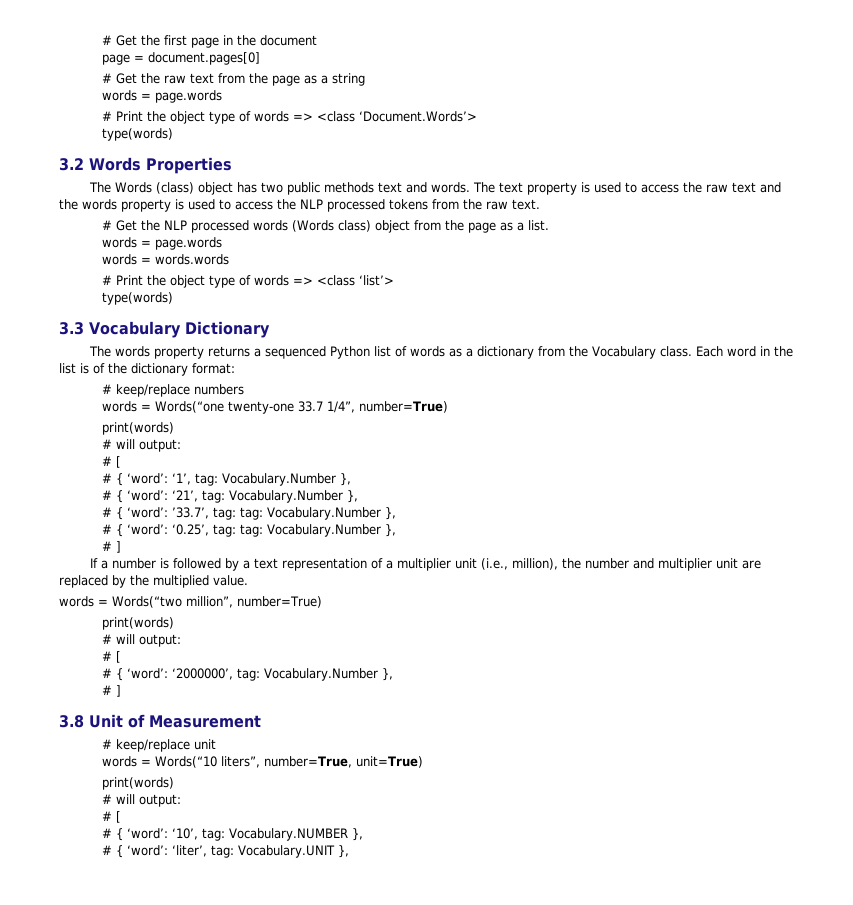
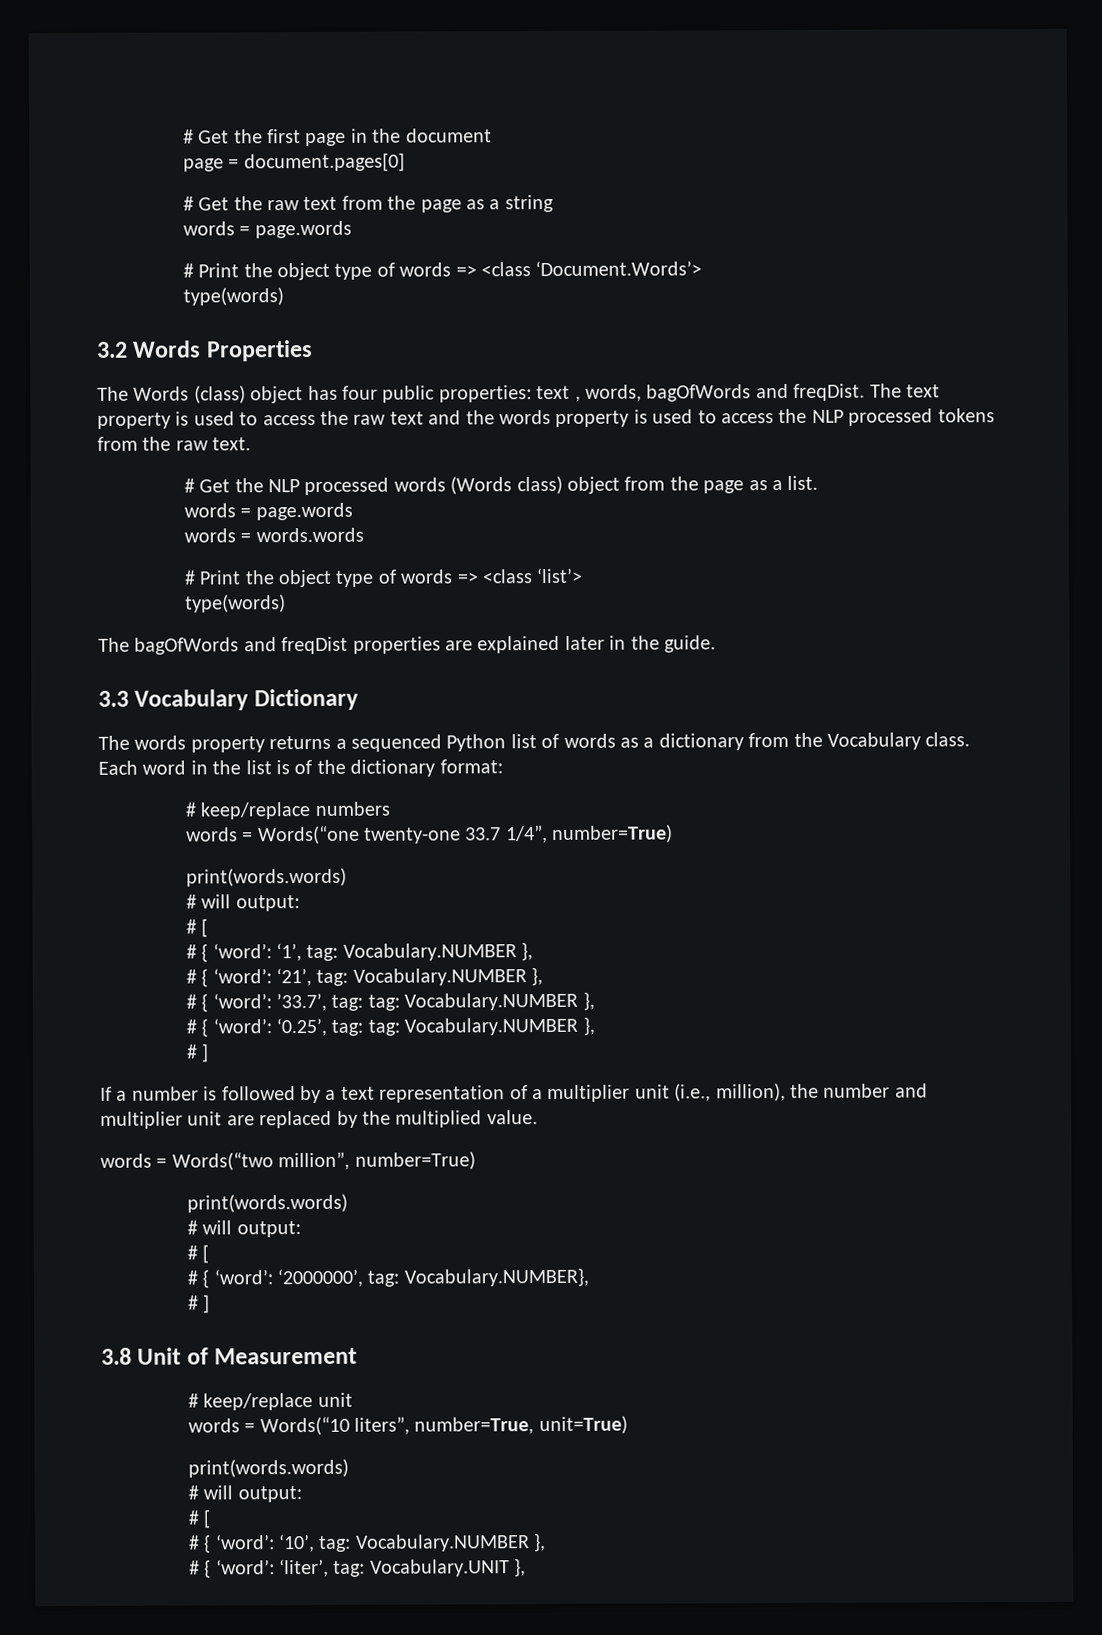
- The Words (class) object has two public methods text and words.
+ The Words (class) object has four public properties: text , words, bagOfWords and freqDist.
+ The bagOfWords and freqDist properties are explained later in the guide.
  words = Words(“one twenty-one 33.7 1/4”, number=True)
- print(words)
+ print(words.words)
- # { ‘word’: ‘1’, tag: Vocabulary.Number },
+ # { ‘word’: ‘1’, tag: Vocabulary.NUMBER },
- # { ‘word’: ‘21’, tag: Vocabulary.Number },
+ # { ‘word’: ‘21’, tag: Vocabulary.NUMBER },
- # { ‘word’: ’33.7’, tag: tag: Vocabulary.Number },
+ # { ‘word’: ’33.7’, tag: tag: Vocabulary.NUMBER },
- # { ‘word’: ‘0.25’, tag: tag: Vocabulary.Number },
+ # { ‘word’: ‘0.25’, tag: tag: Vocabulary.NUMBER },
  words = Words(“two million”, number=True)
- print(words)
+ print(words.words)
- # { ‘word’: ‘2000000’, tag: Vocabulary.Number },
+ # { ‘word’: ‘2000000’, tag: Vocabulary.NUMBER},
  words = Words(“10 liters”, number=True, unit=True)
- print(words)
+ print(words.words)

